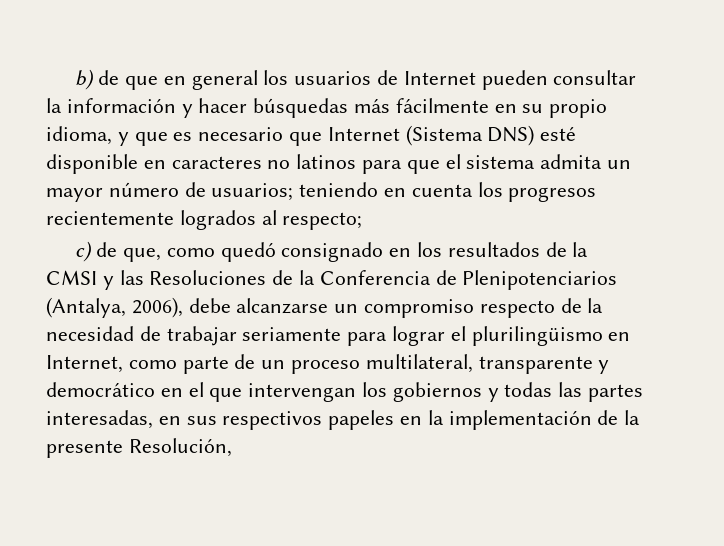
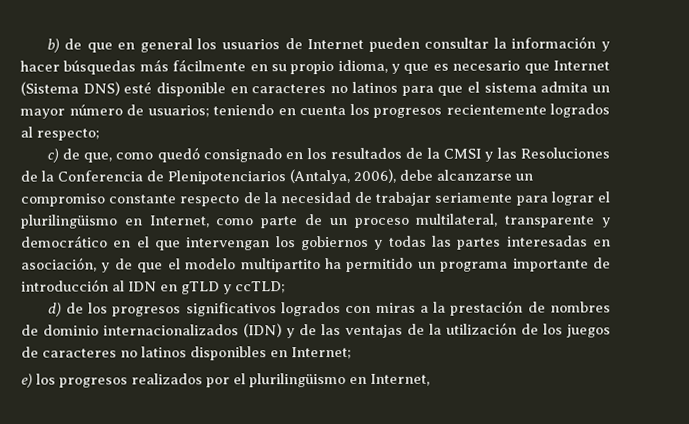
- c) de que, como quedó consignado en los resultados de la CMSI y las Resoluciones de la Conferencia de Plenipotenciarios (Antalya, 2006), debe alcanzarse un compromiso respecto de la necesidad de trabajar seriamente para lograr el plurilingüismo en Internet, como parte de un proceso multilateral, transparente y democrático en el que intervengan los gobiernos y todas las partes interesadas, en sus respectivos papeles en la implementación de la presente Resolución,
+ c) de que, como quedó consignado en los resultados de la CMSI y las Resoluciones de la Conferencia de Plenipotenciarios (Antalya, 2006), debe alcanzarse un compromiso constante respecto de la necesidad de trabajar seriamente para lograr el plurilingüismo en Internet, como parte de un proceso multilateral, transparente y democrático en el que intervengan los gobiernos y todas las partes interesadas en asociación, y de que el modelo multipartito ha permitido un programa importante de introducción al IDN en gTLD y ccTLD;
+ d) de los progresos significativos logrados con miras a la prestación de nombres de dominio internacionalizados (IDN) y de las ventajas de la utilización de los juegos de caracteres no latinos disponibles en Internet;
+ e) los progresos realizados por el plurilingüismo en Internet,

